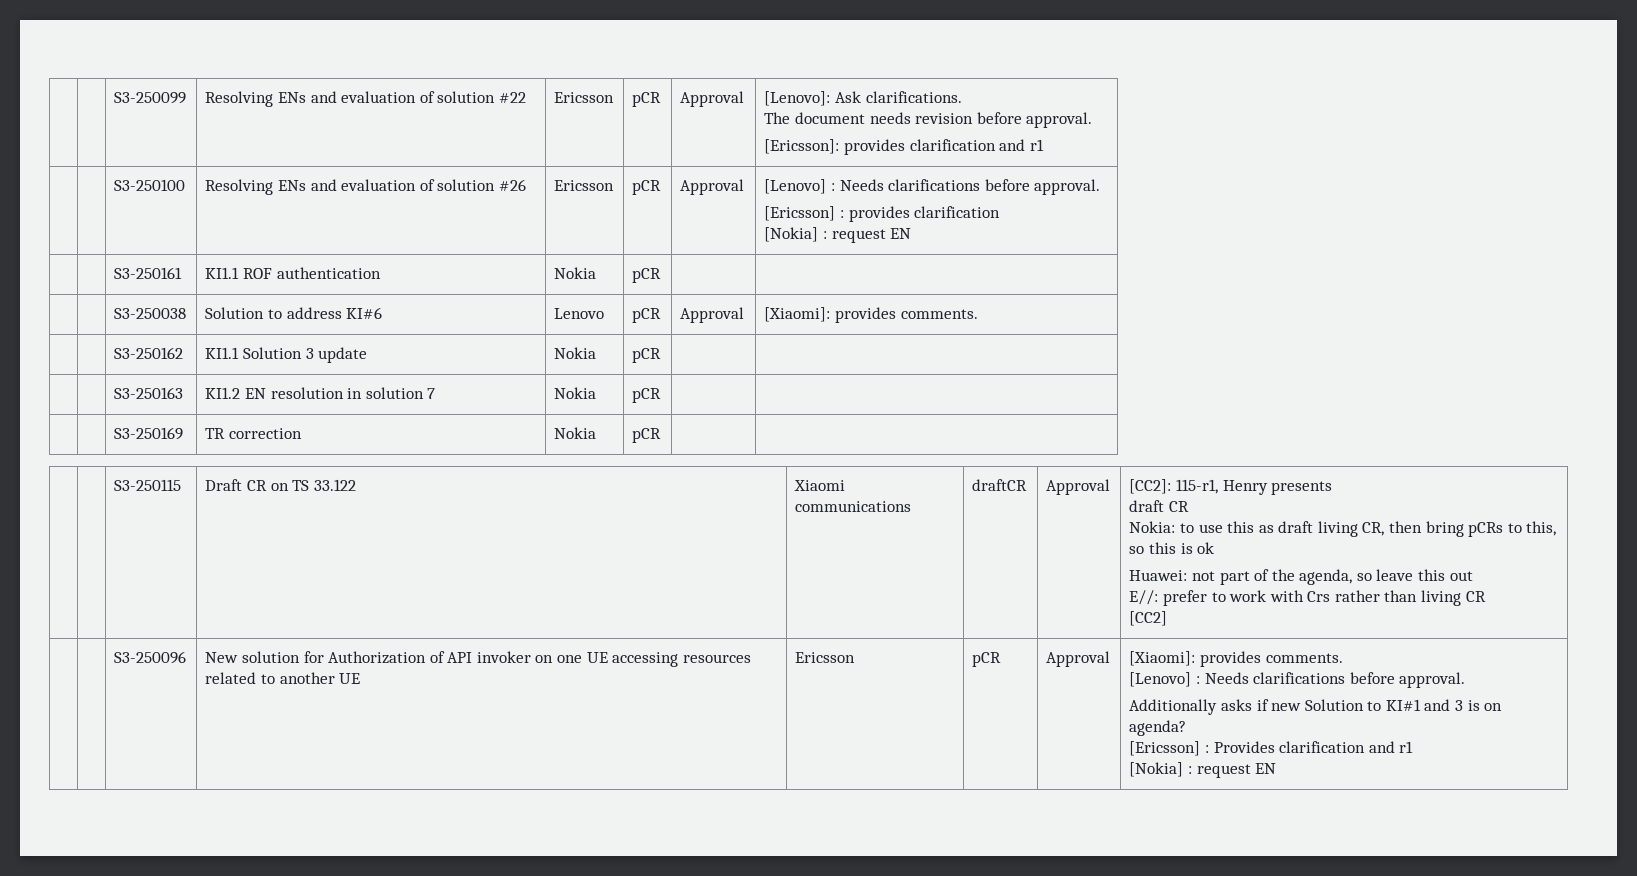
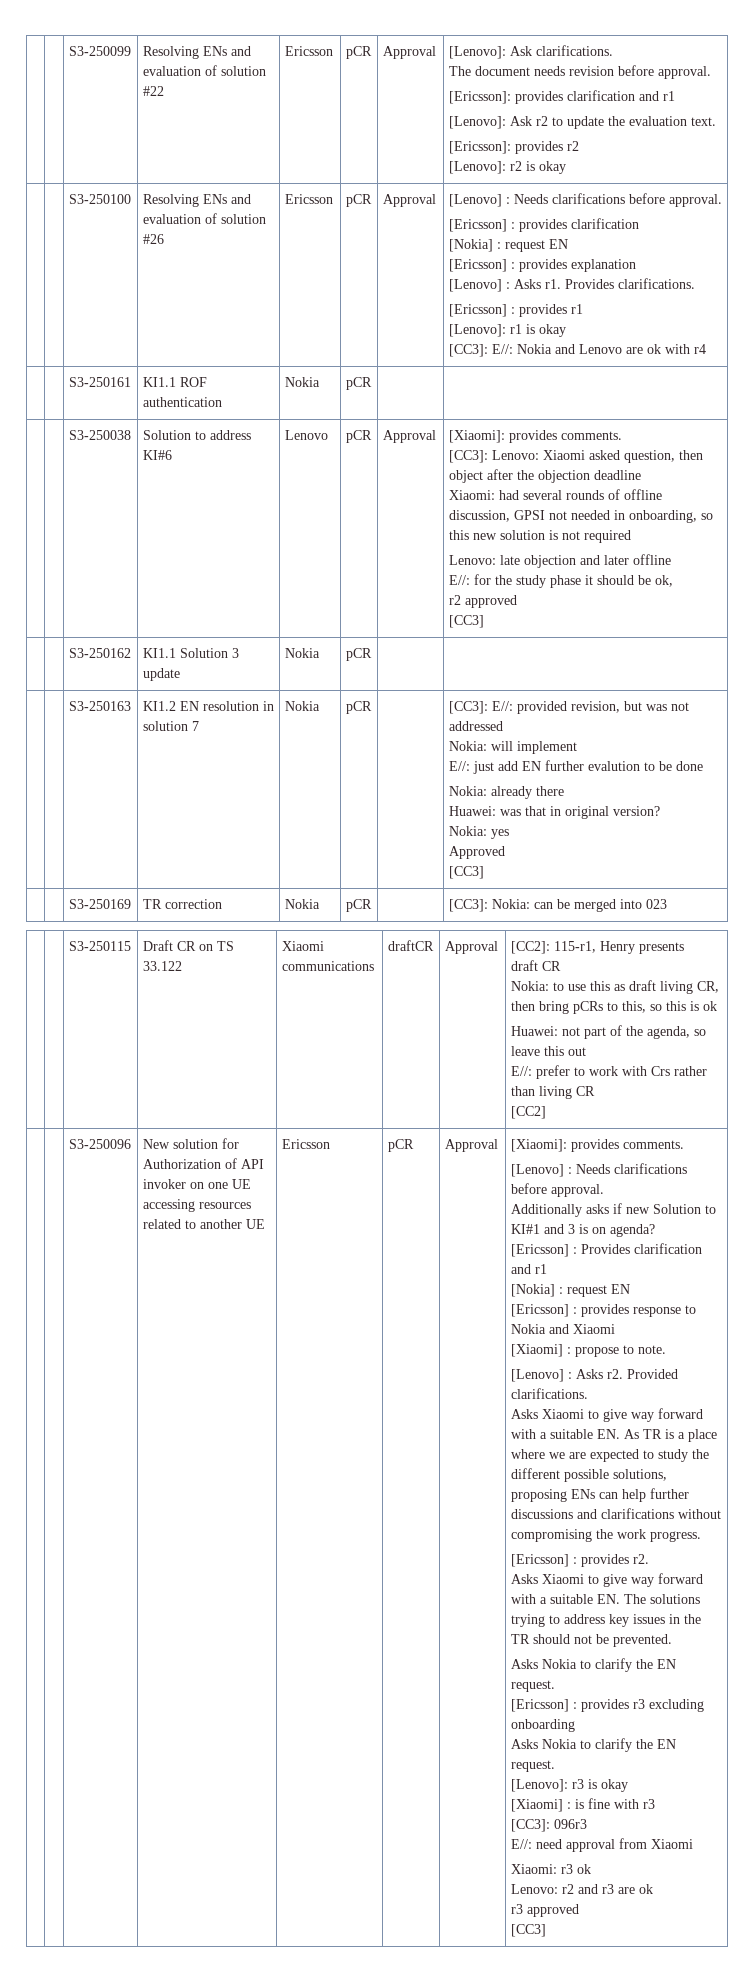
  | | S3-250099 | Resolving ENs and evaluation of solution #22 | Ericsson | pCR | Approval | [Lenovo]: Ask clarifications.
  The document needs revision before approval.
  [Ericsson]: provides clarification and r1
+ [Lenovo]: Ask r2 to update the evaluation text.
+ [Ericsson]: provides r2
+ [Lenovo]: r2 is okay
+ [Ericsson] : provides explanation
+ [Lenovo] : Asks r1. Provides clarifications.
+ [Ericsson] : provides r1
+ [Lenovo]: r1 is okay
+ [CC3]: E//: Nokia and Lenovo are ok with r4
+ [CC3]: Lenovo: Xiaomi asked question, then object after the objection deadline
+ Xiaomi: had several rounds of offline discussion, GPSI not needed in onboarding, so this new solution is not required
+ Lenovo: late objection and later offline
+ E//: for the study phase it should be ok,
+ r2 approved
+ [CC3]
+ [CC3]: E//: provided revision, but was not addressed
+ Nokia: will implement
+ E//: just add EN further evalution to be done
+ Nokia: already there
+ Huawei: was that in original version?
+ Nokia: yes
+ Approved
+ [CC3]
- | | S3-250169 | TR correction | Nokia | pCR | |
+ | | S3-250169 | TR correction | Nokia | pCR | | [CC3]: Nokia: can be merged into 023
+ [Ericsson] : provides response to Nokia and Xiaomi
+ [Xiaomi] : propose to note.
+ [Lenovo] : Asks r2. Provided clarifications.
+ Asks Xiaomi to give way forward with a suitable EN. As TR is a place where we are expected to study the different possible solutions, proposing ENs can help further discussions and clarifications without compromising the work progress.
+ [Ericsson] : provides r2.
+ Asks Xiaomi to give way forward with a suitable EN. The solutions trying to address key issues in the TR should not be prevented.
+ Asks Nokia to clarify the EN request.
+ [Ericsson] : provides r3 excluding onboarding
+ Asks Nokia to clarify the EN request.
+ [Lenovo]: r3 is okay
+ [Xiaomi] : is fine with r3
+ [CC3]: 096r3
+ E//: need approval from Xiaomi
+ Xiaomi: r3 ok
+ Lenovo: r2 and r3 are ok
+ r3 approved
+ [CC3]

